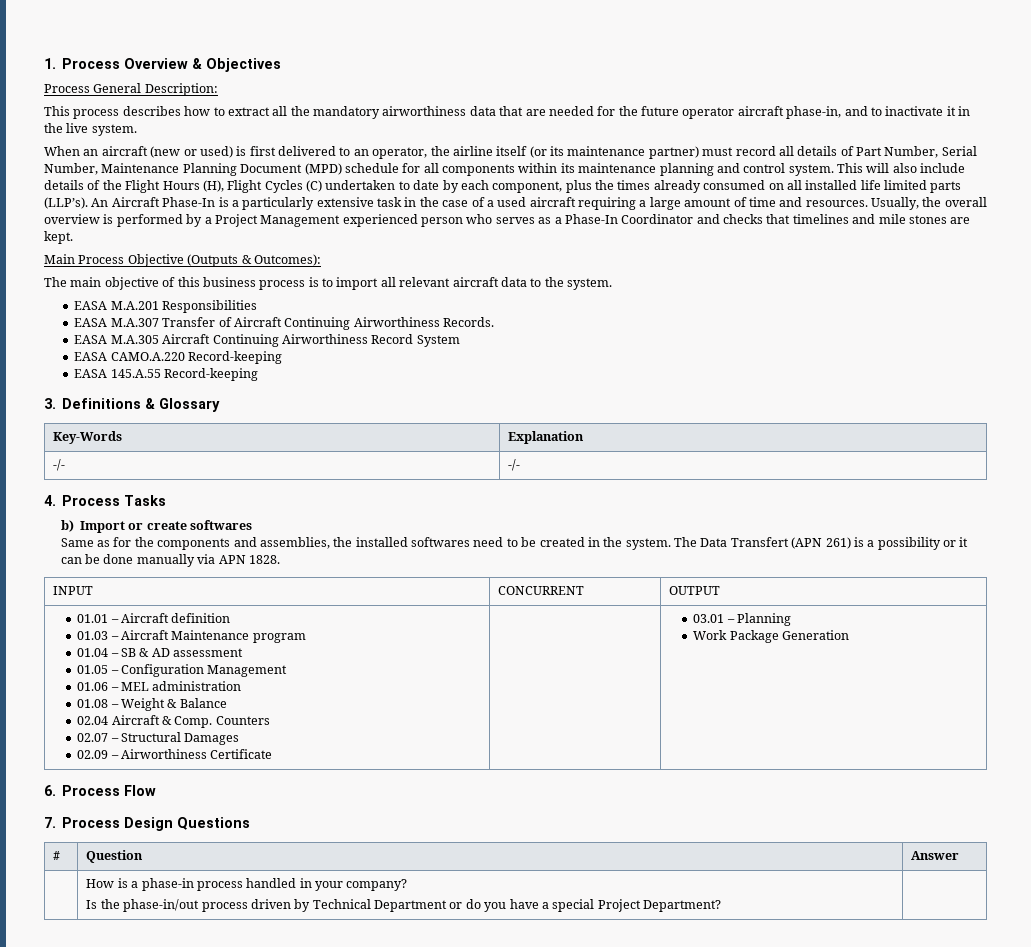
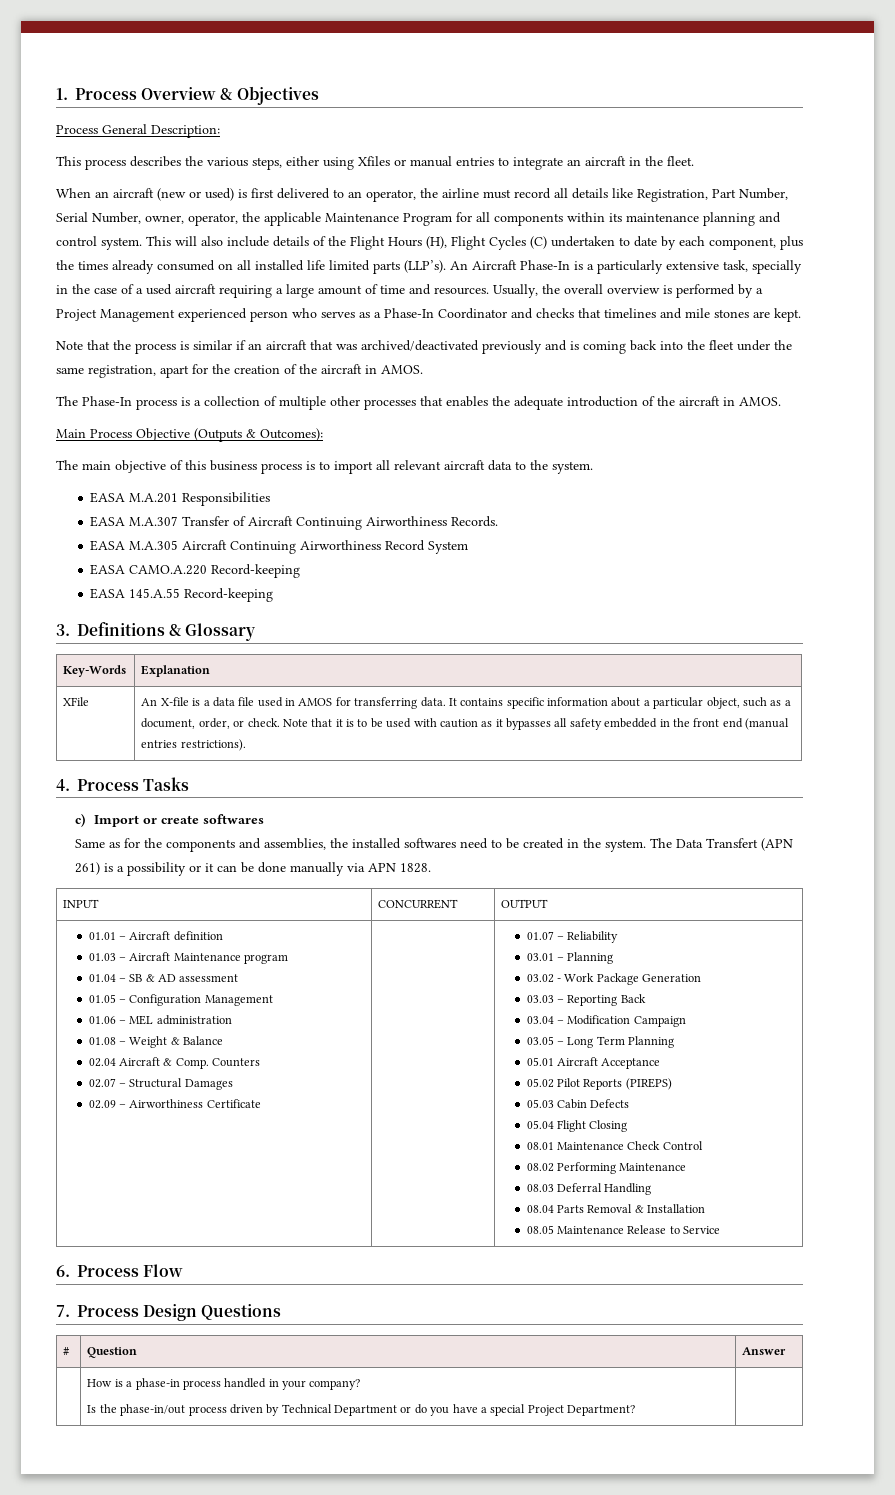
- This process describes how to extract all the mandatory airworthiness data that are needed for the future operator aircraft phase-in, and to inactivate it in the live system.
+ This process describes the various steps, either using Xfiles or manual entries to integrate an aircraft in the fleet.
- When an aircraft (new or used) is first delivered to an operator, the airline itself (or its maintenance partner) must record all details of Part Number, Serial Number, Maintenance Planning Document (MPD) schedule for all components within its maintenance planning and control system.
+ When an aircraft (new or used) is first delivered to an operator, the airline must record all details like Registration, Part Number, Serial Number, owner, operator, the applicable Maintenance Program for all components within its maintenance planning and control system.
- An Aircraft Phase-In is a particularly extensive task in the case of a used aircraft requiring a large amount of time and resources.
+ An Aircraft Phase-In is a particularly extensive task, specially in the case of a used aircraft requiring a large amount of time and resources.
+ Note that the process is similar if an aircraft that was archived/deactivated previously and is coming back into the fleet under the same registration, apart for the creation of the aircraft in AMOS.
+ The Phase-In process is a collection of multiple other processes that enables the adequate introduction of the aircraft in AMOS.
- -/- | -/-
+ XFile | An X-file is a data file used in AMOS for transferring data. It contains specific information about a particular object, such as a document, order, or check. Note that it is to be used with caution as it bypasses all safety embedded in the front end (manual entries restrictions).
- b) Import or create softwares
+ c) Import or create softwares
+ 01.07 – Reliability
- Work Package Generation
+ 03.02 - Work Package Generation
+ 03.03 – Reporting Back
+ 03.04 – Modification Campaign
+ 03.05 – Long Term Planning
+ 05.01 Aircraft Acceptance
+ 05.02 Pilot Reports (PIREPS)
+ 05.03 Cabin Defects
+ 05.04 Flight Closing
+ 08.01 Maintenance Check Control
+ 08.02 Performing Maintenance
+ 08.03 Deferral Handling
+ 08.04 Parts Removal & Installation
+ 08.05 Maintenance Release to Service

